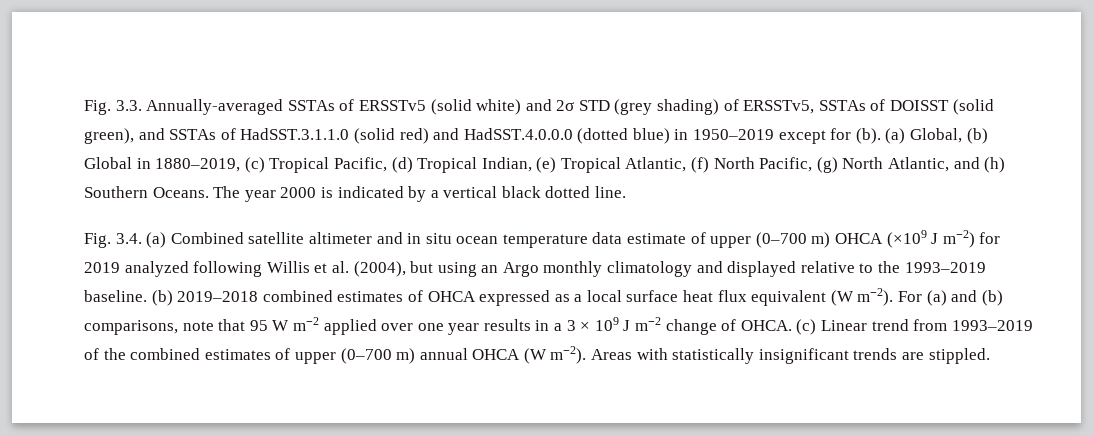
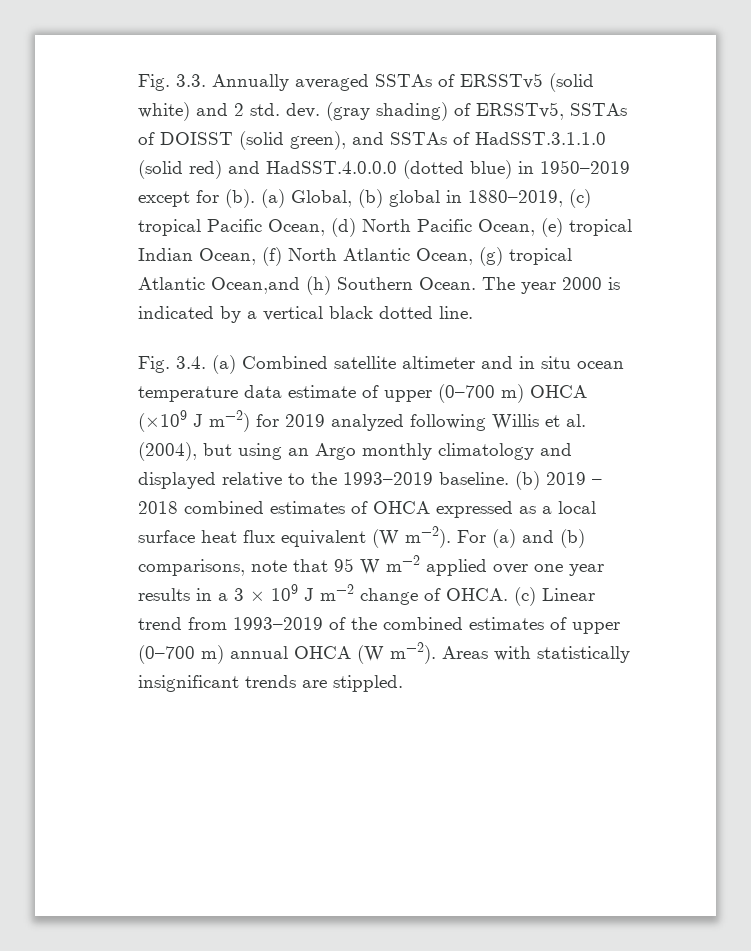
- Fig. 3.3. Annually-averaged SSTAs of ERSSTv5 (solid white) and 2σ STD (grey shading) of ERSSTv5, SSTAs of DOISST (solid green), and SSTAs of HadSST.3.1.1.0 (solid red) and HadSST.4.0.0.0 (dotted blue) in 1950–2019 except for (b).
+ Fig. 3.3. Annually averaged SSTAs of ERSSTv5 (solid white) and 2 std. dev. (gray shading) of ERSSTv5, SSTAs of DOISST (solid green), and SSTAs of HadSST.3.1.1.0 (solid red) and HadSST.4.0.0.0 (dotted blue) in 1950–2019 except for (b).
- (a) Global, (b) Global in 1880–2019, (c) Tropical Pacific, (d) Tropical Indian, (e) Tropical Atlantic, (f) North Pacific, (g) North Atlantic, and (h) Southern Oceans.
+ (a) Global, (b) global in 1880–2019, (c) tropical Pacific Ocean, (d) North Pacific Ocean, (e) tropical Indian Ocean, (f) North Atlantic Ocean, (g) tropical Atlantic Ocean,and (h) Southern Ocean.
- (b) 2019–2018 combined estimates of OHCA expressed as a local surface heat flux equivalent (W m−2).
+ (b) 2019 – 2018 combined estimates of OHCA expressed as a local surface heat flux equivalent (W m−2).

